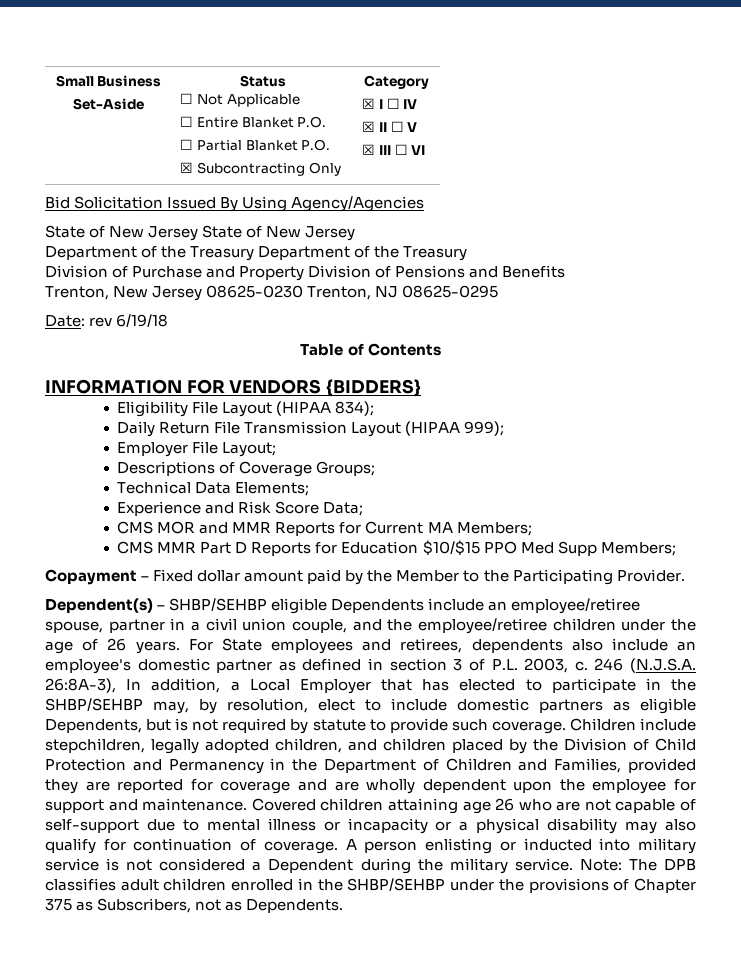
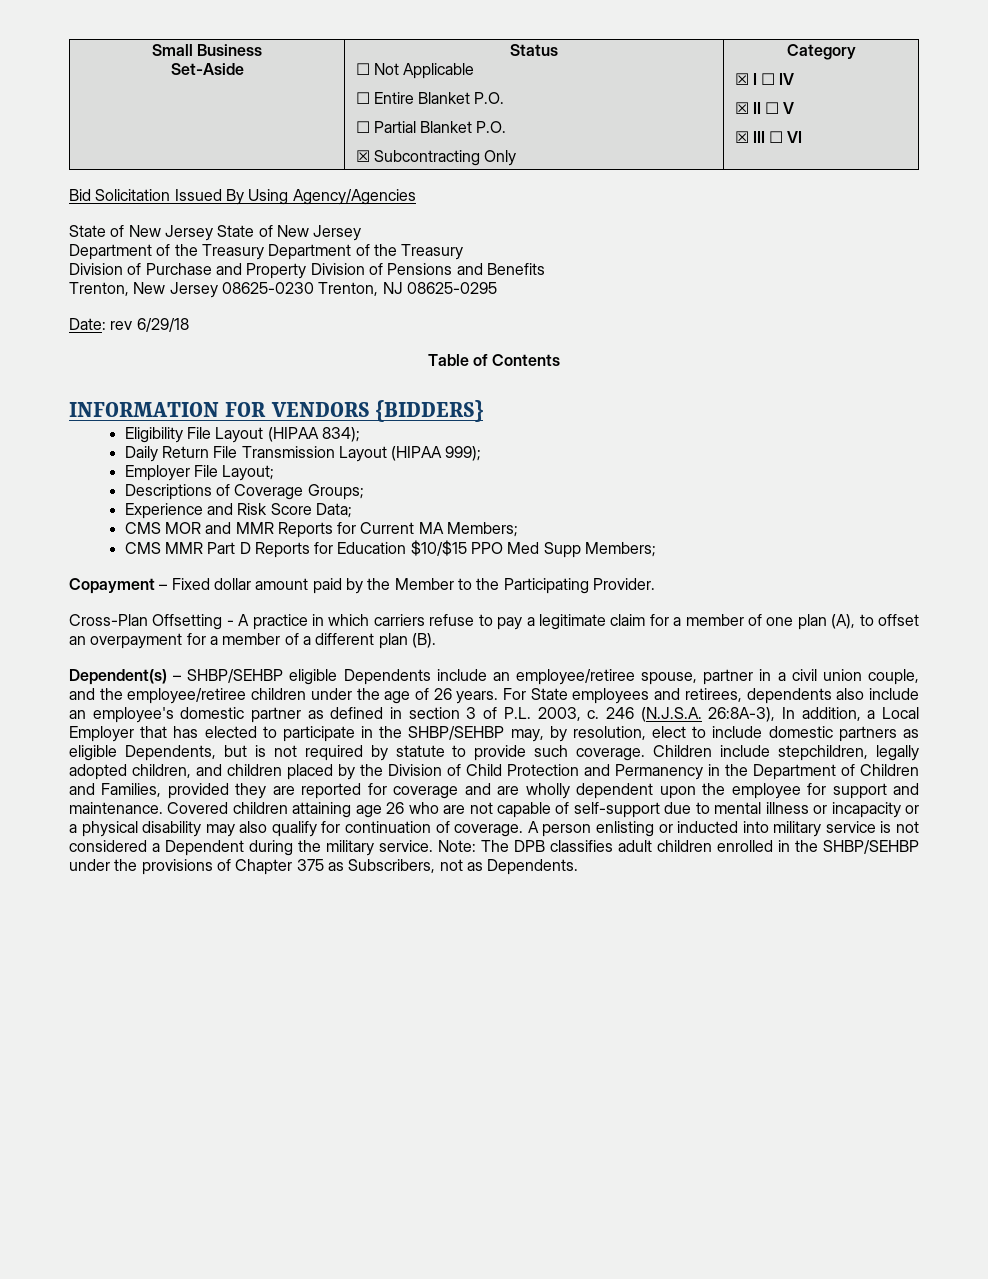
- Date: rev 6/19/18
+ Date: rev 6/29/18
- Technical Data Elements;
+ Cross-Plan Offsetting - A practice in which carriers refuse to pay a legitimate claim for a member of one plan (A), to offset an overpayment for a member of a different plan (B).

